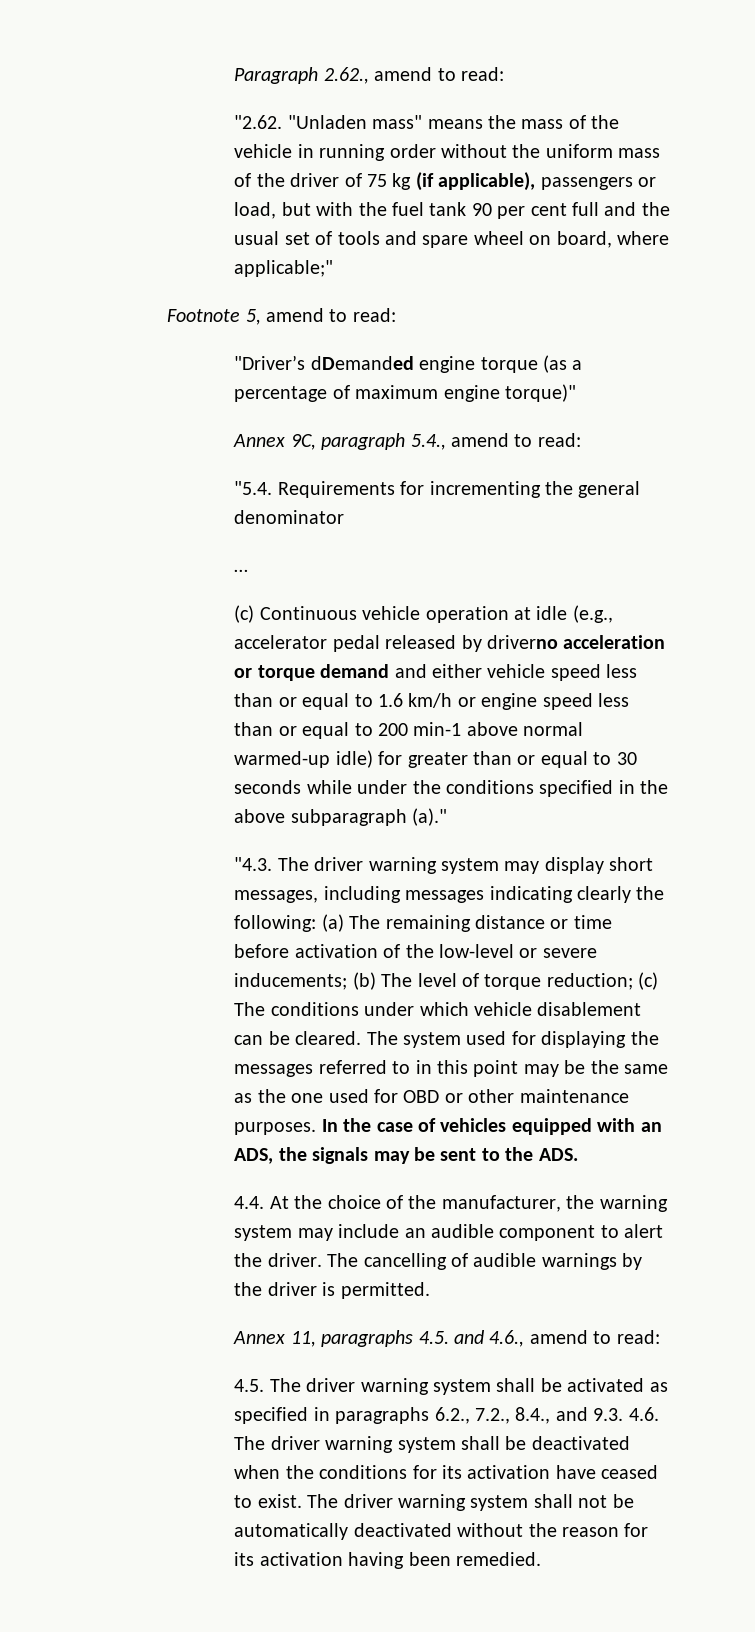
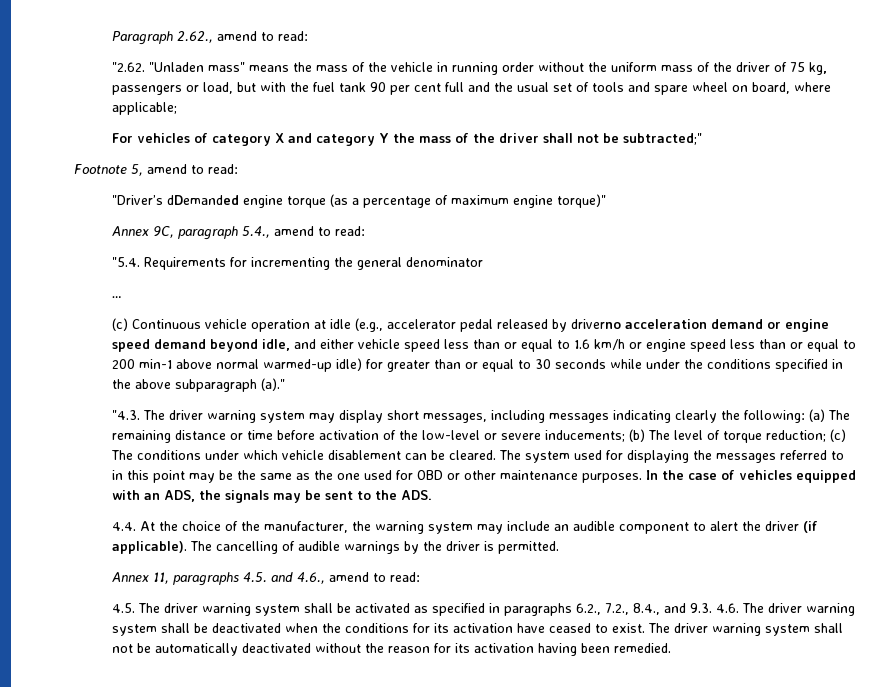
- "2.62. "Unladen mass" means the mass of the vehicle in running order without the uniform mass of the driver of 75 kg (if applicable), passengers or load, but with the fuel tank 90 per cent full and the usual set of tools and spare wheel on board, where applicable;"
+ "2.62. "Unladen mass" means the mass of the vehicle in running order without the uniform mass of the driver of 75 kg, passengers or load, but with the fuel tank 90 per cent full and the usual set of tools and spare wheel on board, where applicable;
+ For vehicles of category X and category Y the mass of the driver shall not be subtracted;"
- (c) Continuous vehicle operation at idle (e.g., accelerator pedal released by driverno acceleration or torque demand and either vehicle speed less than or equal to 1.6 km/h or engine speed less than or equal to 200 min-1 above normal warmed-up idle) for greater than or equal to 30 seconds while under the conditions specified in the above subparagraph (a)."
+ (c) Continuous vehicle operation at idle (e.g., accelerator pedal released by driverno acceleration demand or engine speed demand beyond idle, and either vehicle speed less than or equal to 1.6 km/h or engine speed less than or equal to 200 min-1 above normal warmed-up idle) for greater than or equal to 30 seconds while under the conditions specified in the above subparagraph (a)."
- 4.4. At the choice of the manufacturer, the warning system may include an audible component to alert the driver.
+ 4.4. At the choice of the manufacturer, the warning system may include an audible component to alert the driver (if applicable).

